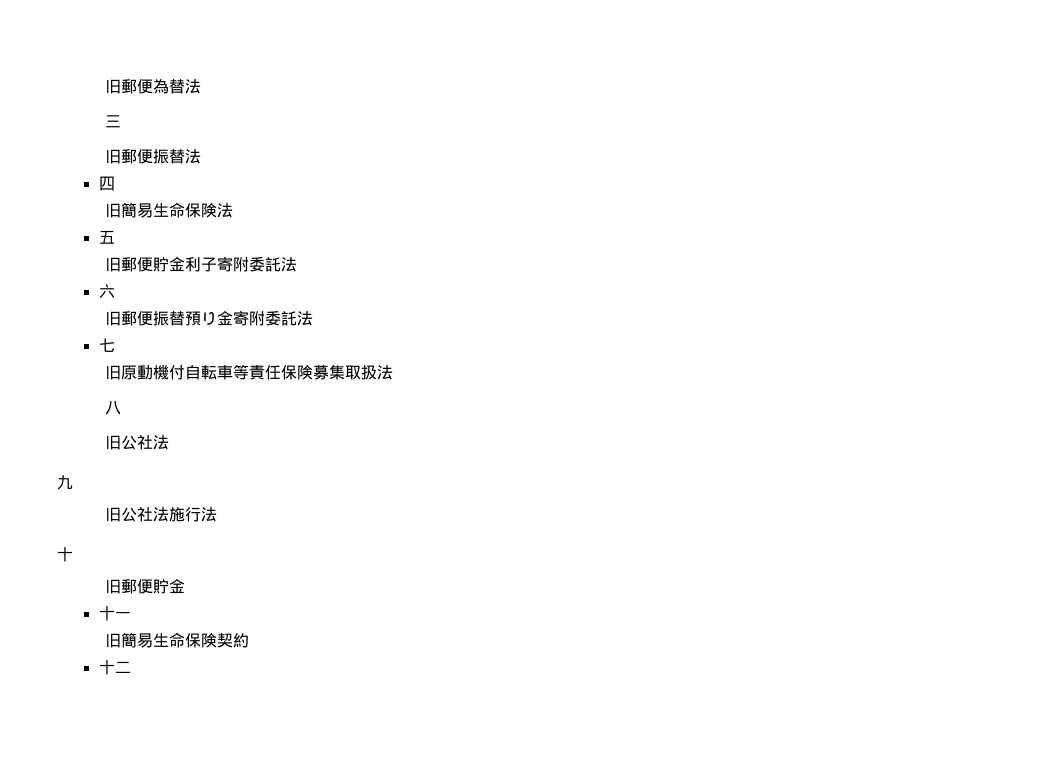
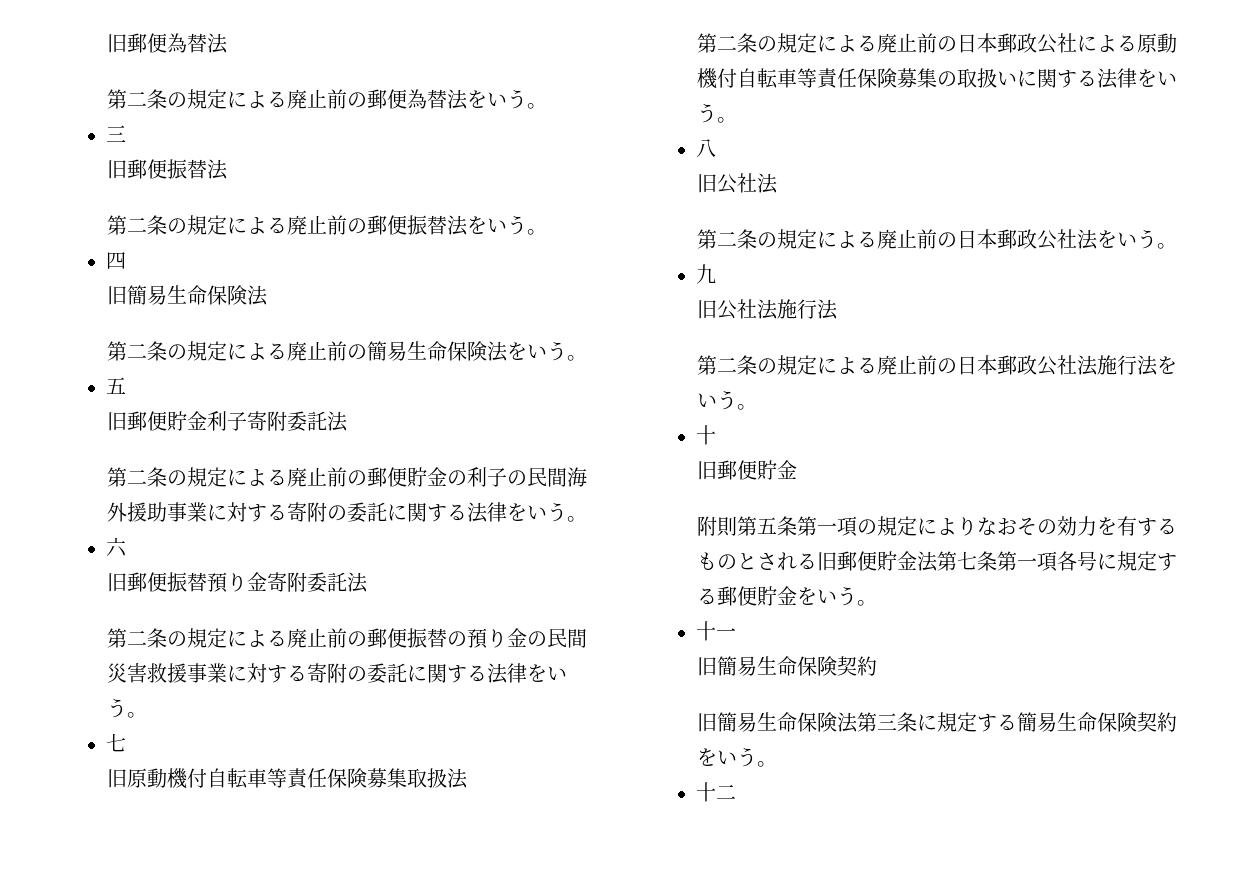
+ 第二条の規定による廃止前の郵便為替法をいう。
  三
  旧郵便振替法
+ 第二条の規定による廃止前の郵便振替法をいう。
+ 第二条の規定による廃止前の簡易生命保険法をいう。
+ 第二条の規定による廃止前の郵便貯金の利子の民間海外援助事業に対する寄附の委託に関する法律をいう。
+ 第二条の規定による廃止前の郵便振替の預り金の民間災害救援事業に対する寄附の委託に関する法律をいう。
+ 第二条の規定による廃止前の日本郵政公社による原動機付自転車等責任保険募集の取扱いに関する法律をいう。
  八
  旧公社法
+ 第二条の規定による廃止前の日本郵政公社法をいう。
  九
  旧公社法施行法
+ 第二条の規定による廃止前の日本郵政公社法施行法をいう。
  十
  旧郵便貯金
+ 附則第五条第一項の規定によりなおその効力を有するものとされる旧郵便貯金法第七条第一項各号に規定する郵便貯金をいう。
+ 旧簡易生命保険法第三条に規定する簡易生命保険契約をいう。

